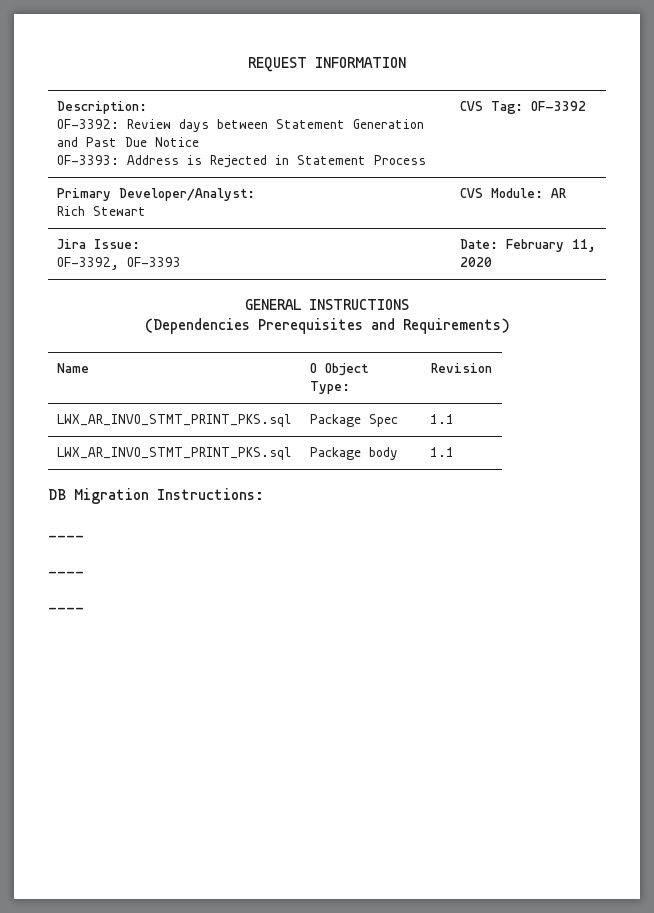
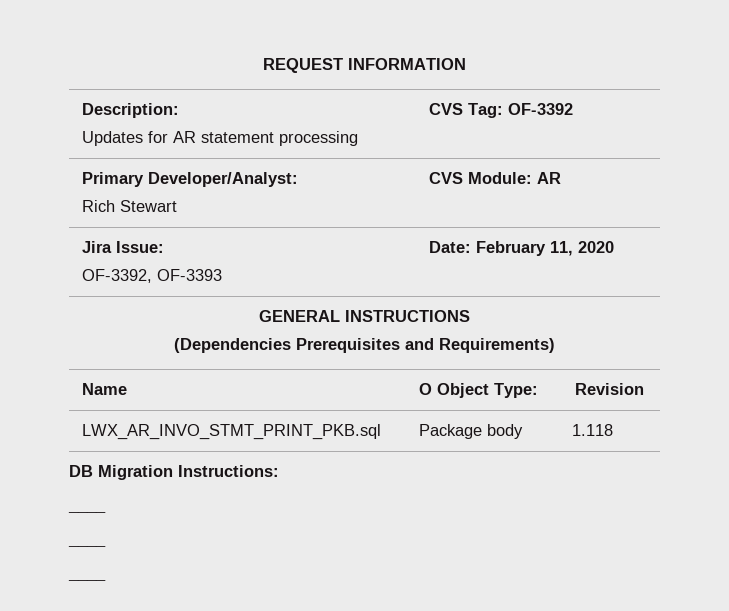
  Description:
- OF-3392: Review days between Statement Generation and Past Due Notice
- OF-3393: Address is Rejected in Statement Process | CVS Tag: OF-3392
+ Updates for AR statement processing | CVS Tag: OF-3392
- LWX_AR_INVO_STMT_PRINT_PKS.sql | Package Spec | 1.1
- LWX_AR_INVO_STMT_PRINT_PKS.sql | Package body | 1.1
+ LWX_AR_INVO_STMT_PRINT_PKB.sql | Package body | 1.118

